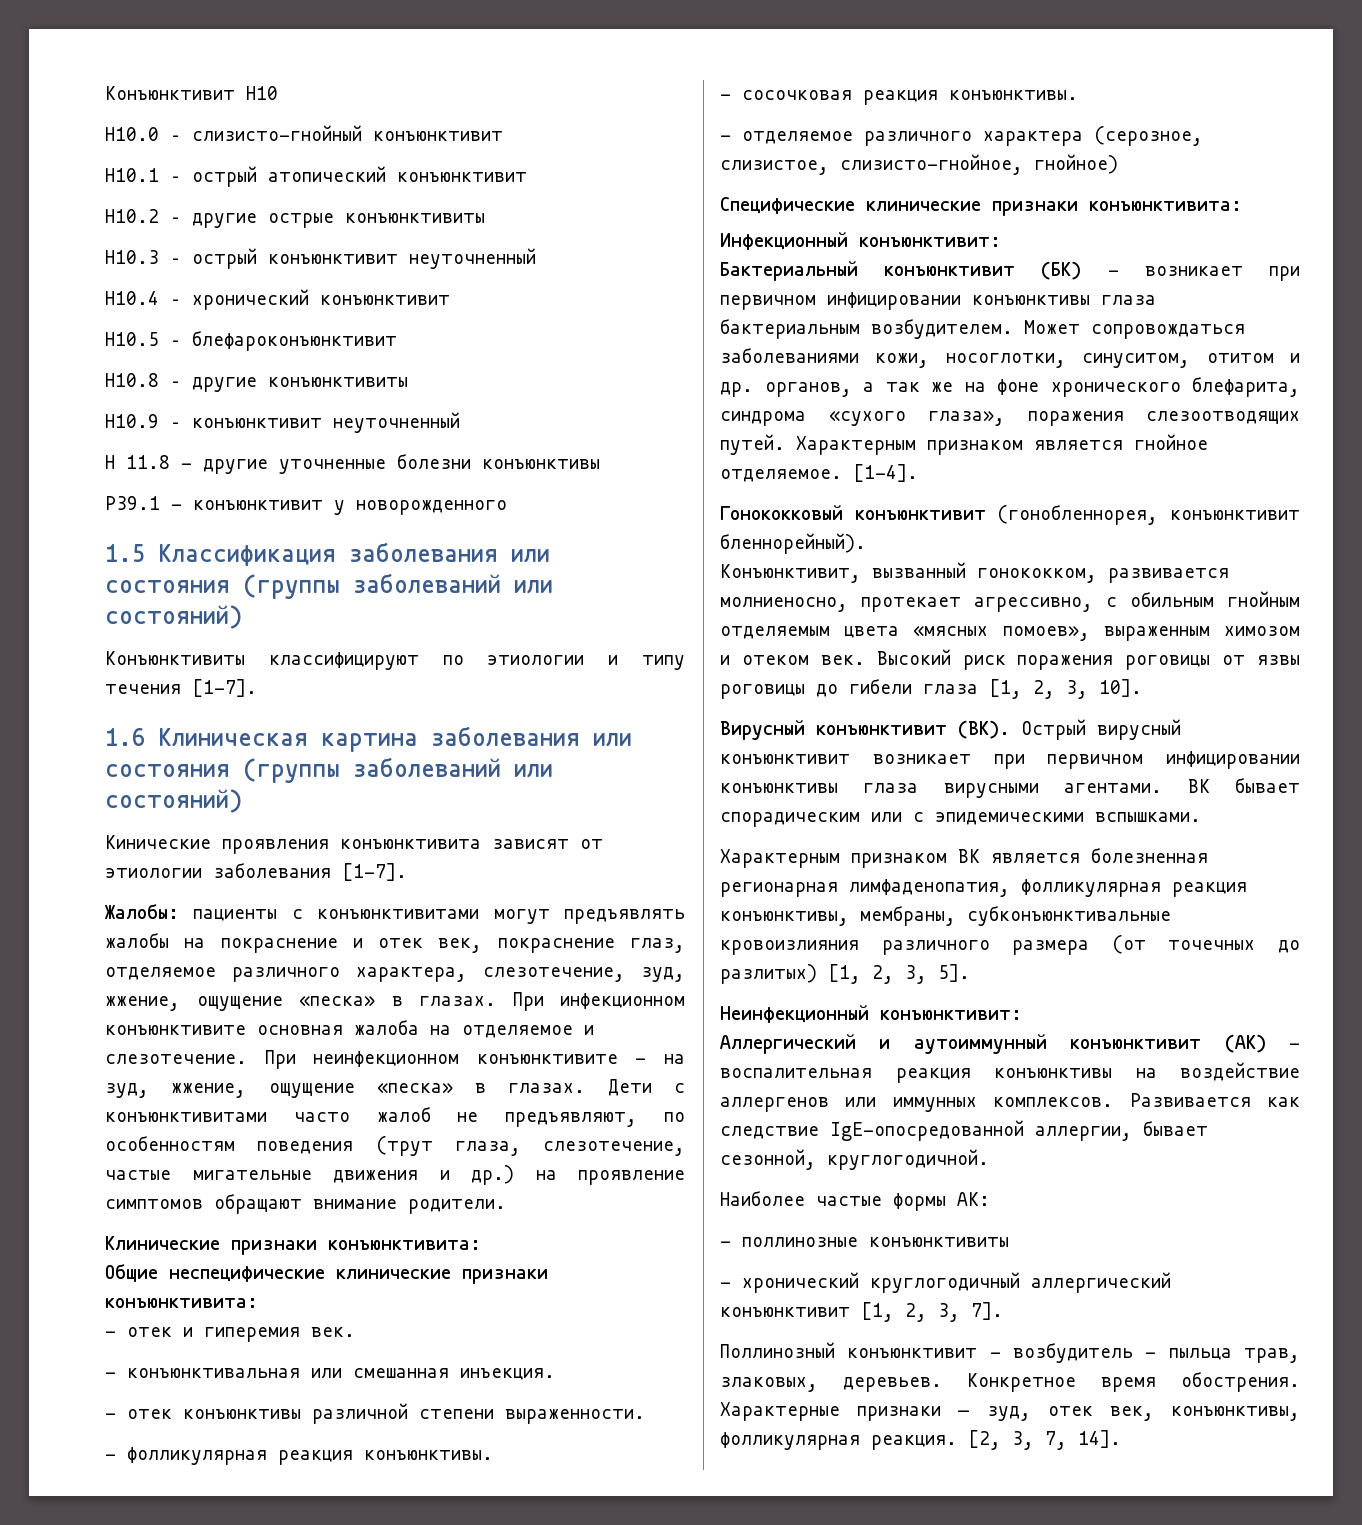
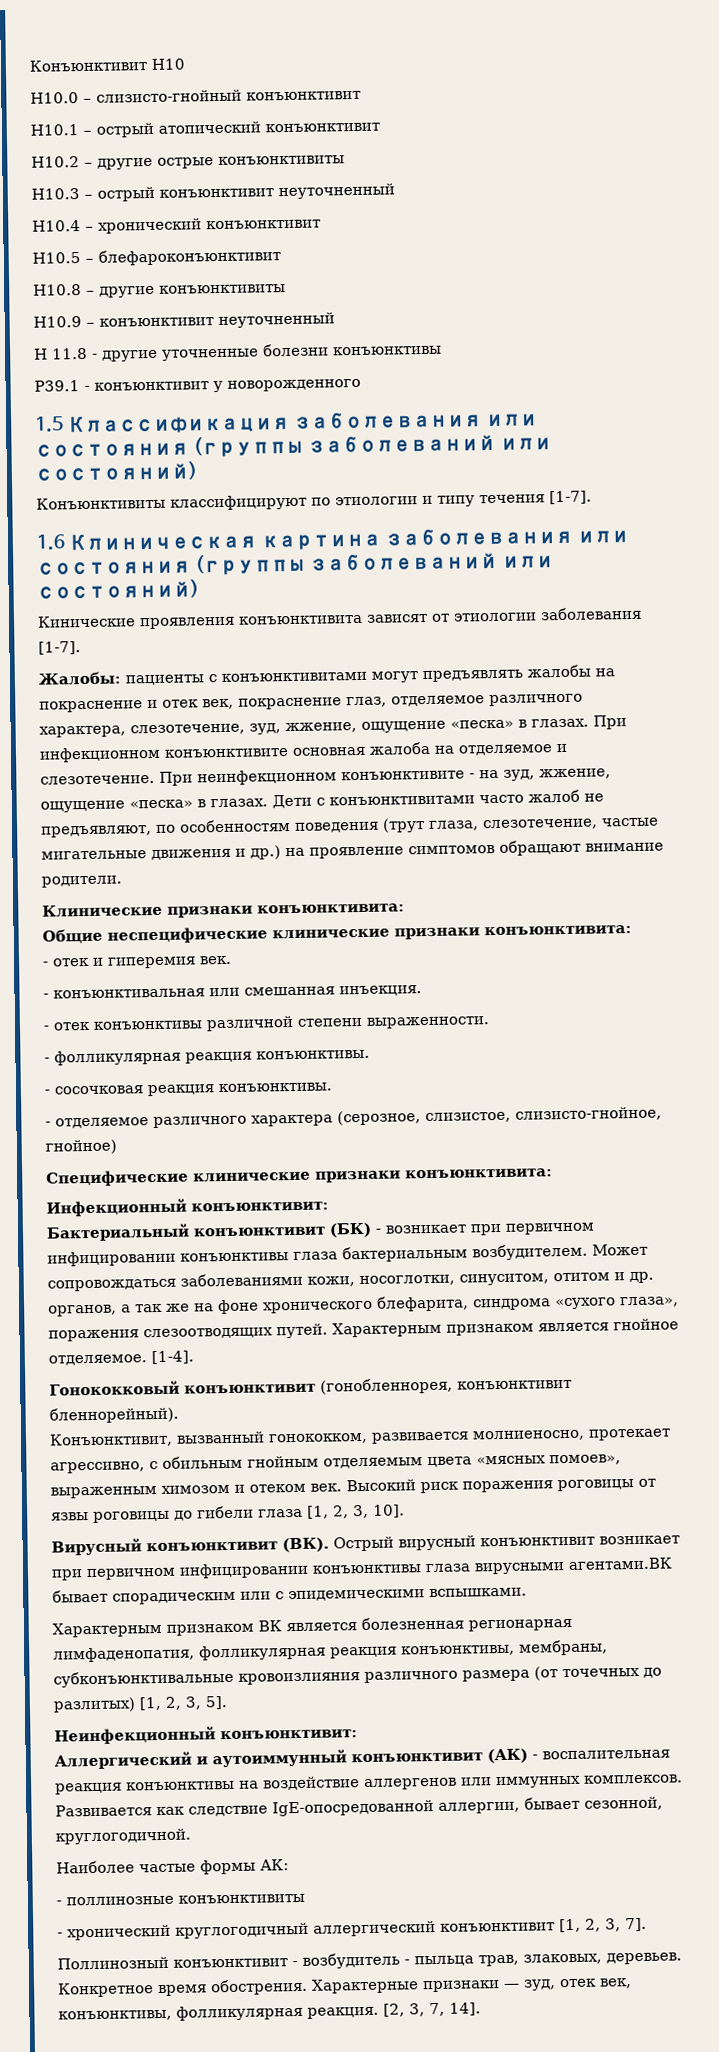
- Вирусный конъюнктивит (ВК). Острый вирусный конъюнктивит возникает при первичном инфицировании конъюнктивы глаза вирусными агентами. ВК бывает спорадическим или с эпидемическими вспышками.
+ Вирусный конъюнктивит (ВК). Острый вирусный конъюнктивит возникает при первичном инфицировании конъюнктивы глаза вирусными агентами.ВК бывает спорадическим или с эпидемическими вспышками.

